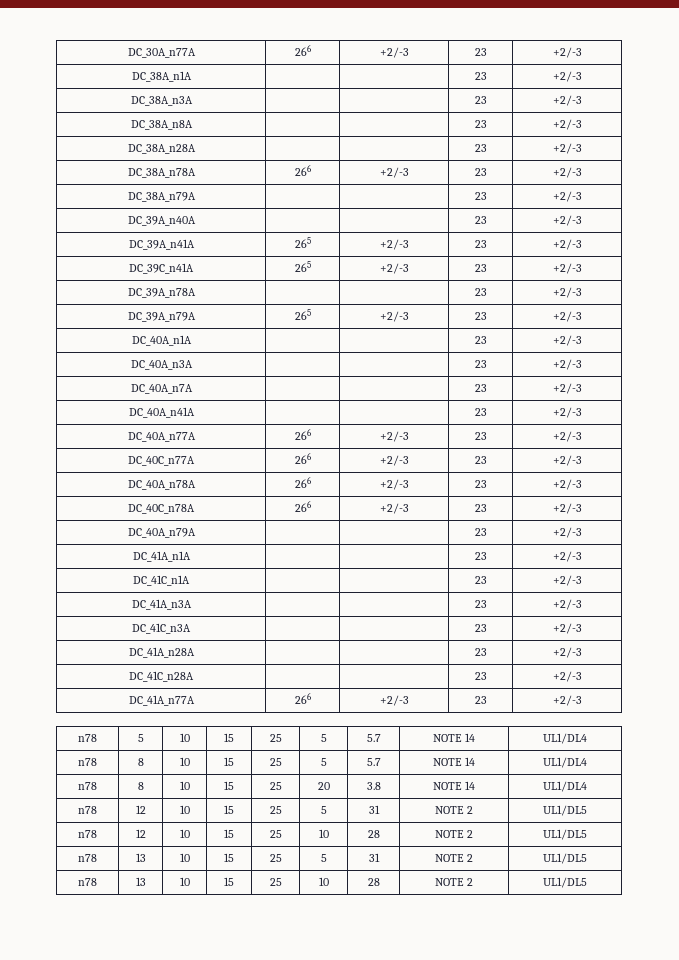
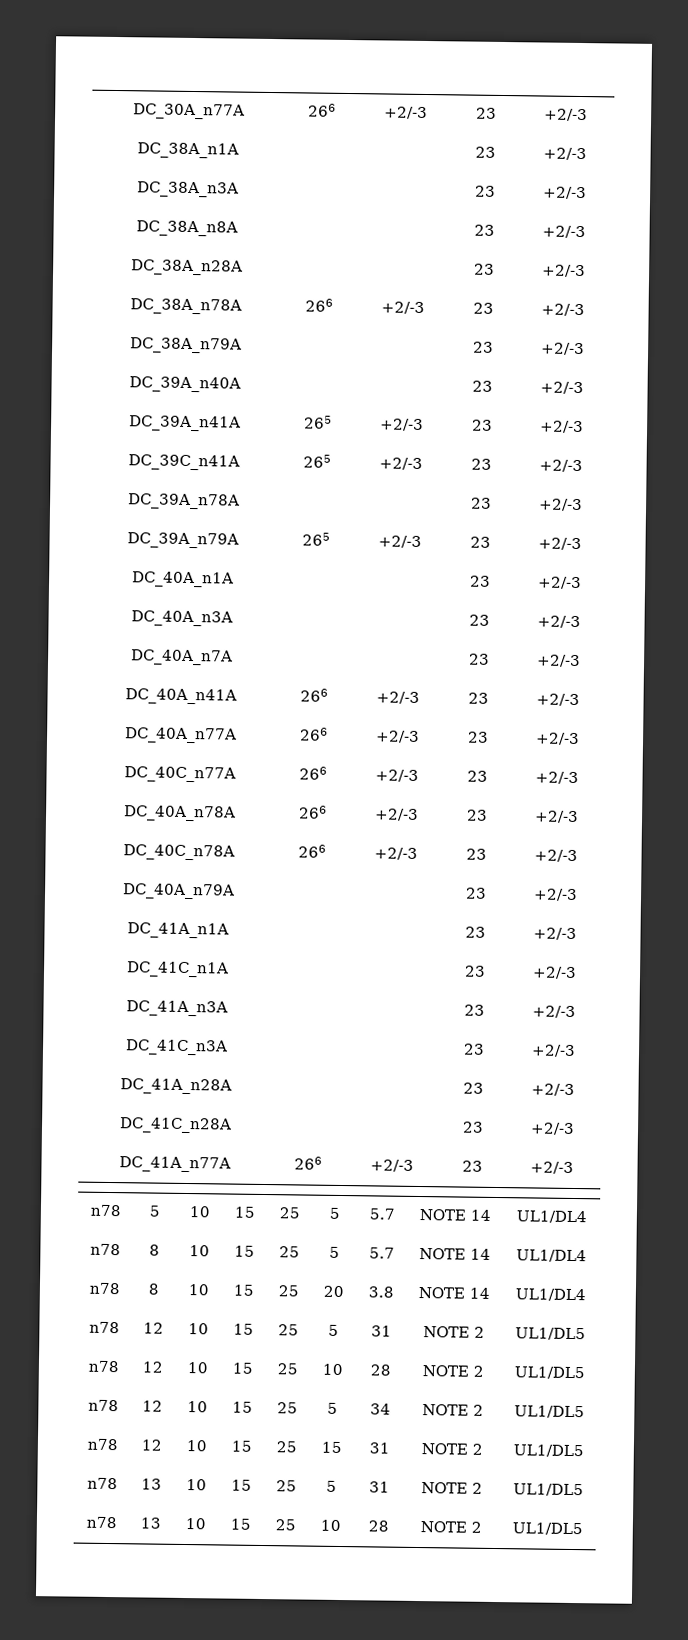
- DC_40A_n41A | | | 23 | +2/-3
+ DC_40A_n41A | 266 | +2/-3 | 23 | +2/-3
+ n78 | 12 | 10 | 15 | 25 | 5 | 34 | NOTE 2 | UL1/DL5
+ n78 | 12 | 10 | 15 | 25 | 15 | 31 | NOTE 2 | UL1/DL5

